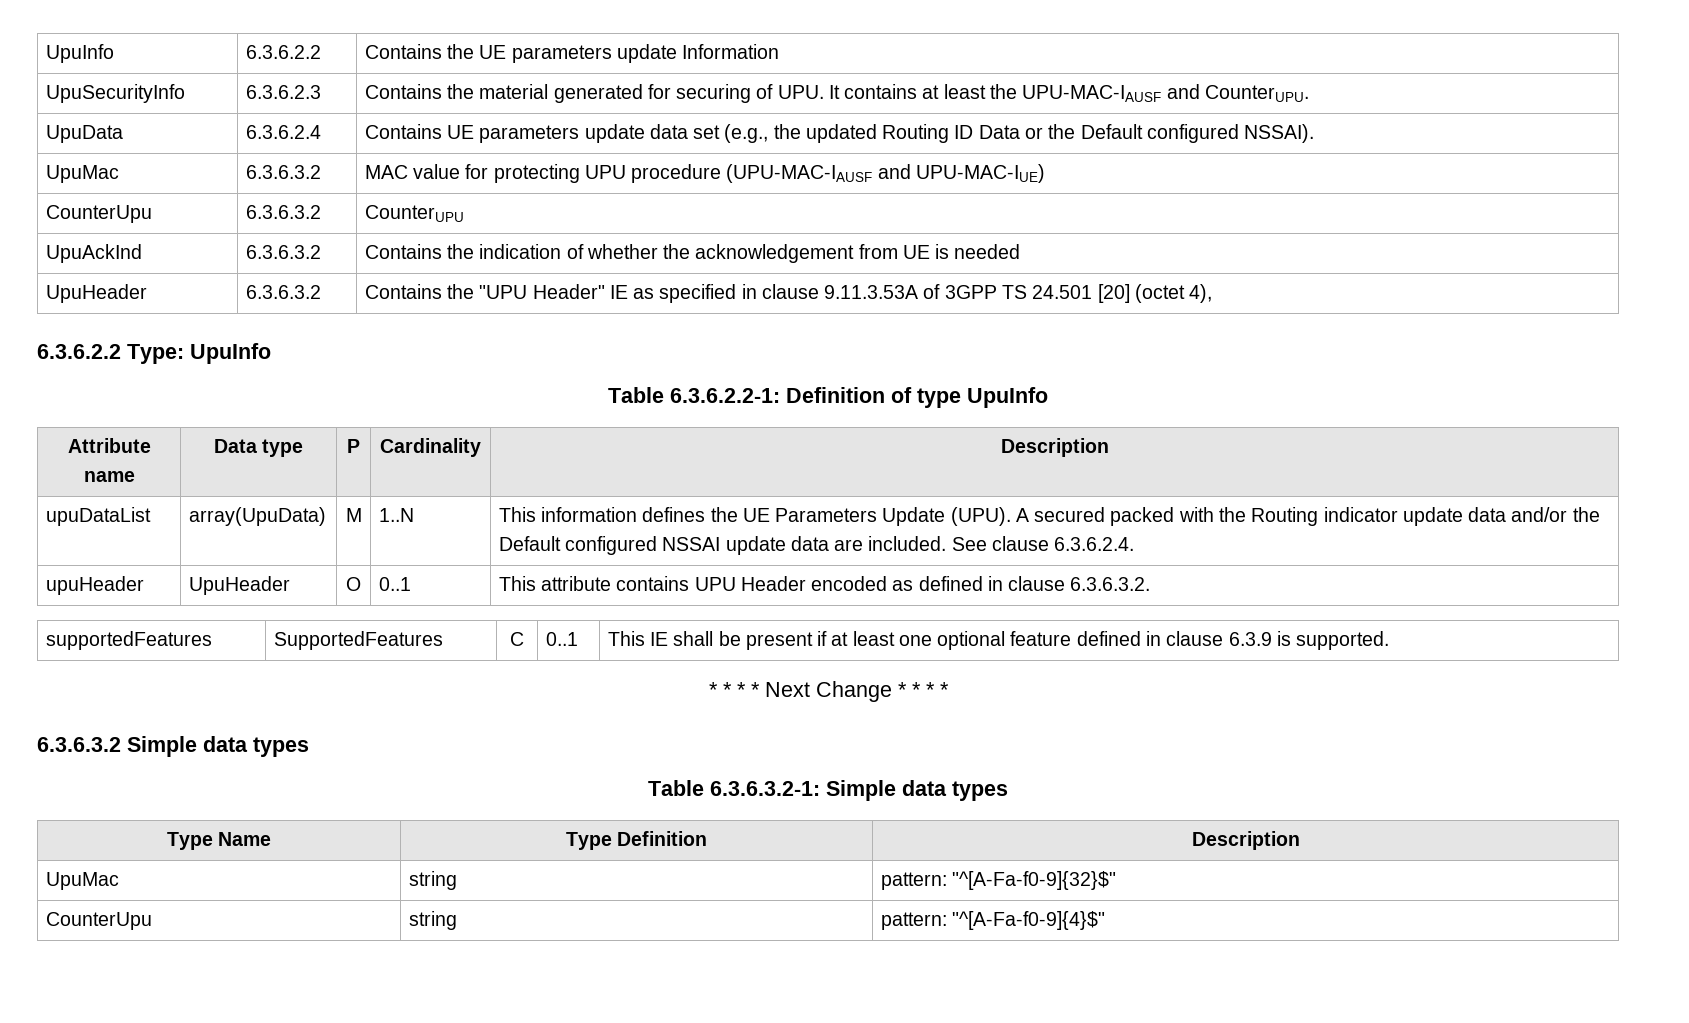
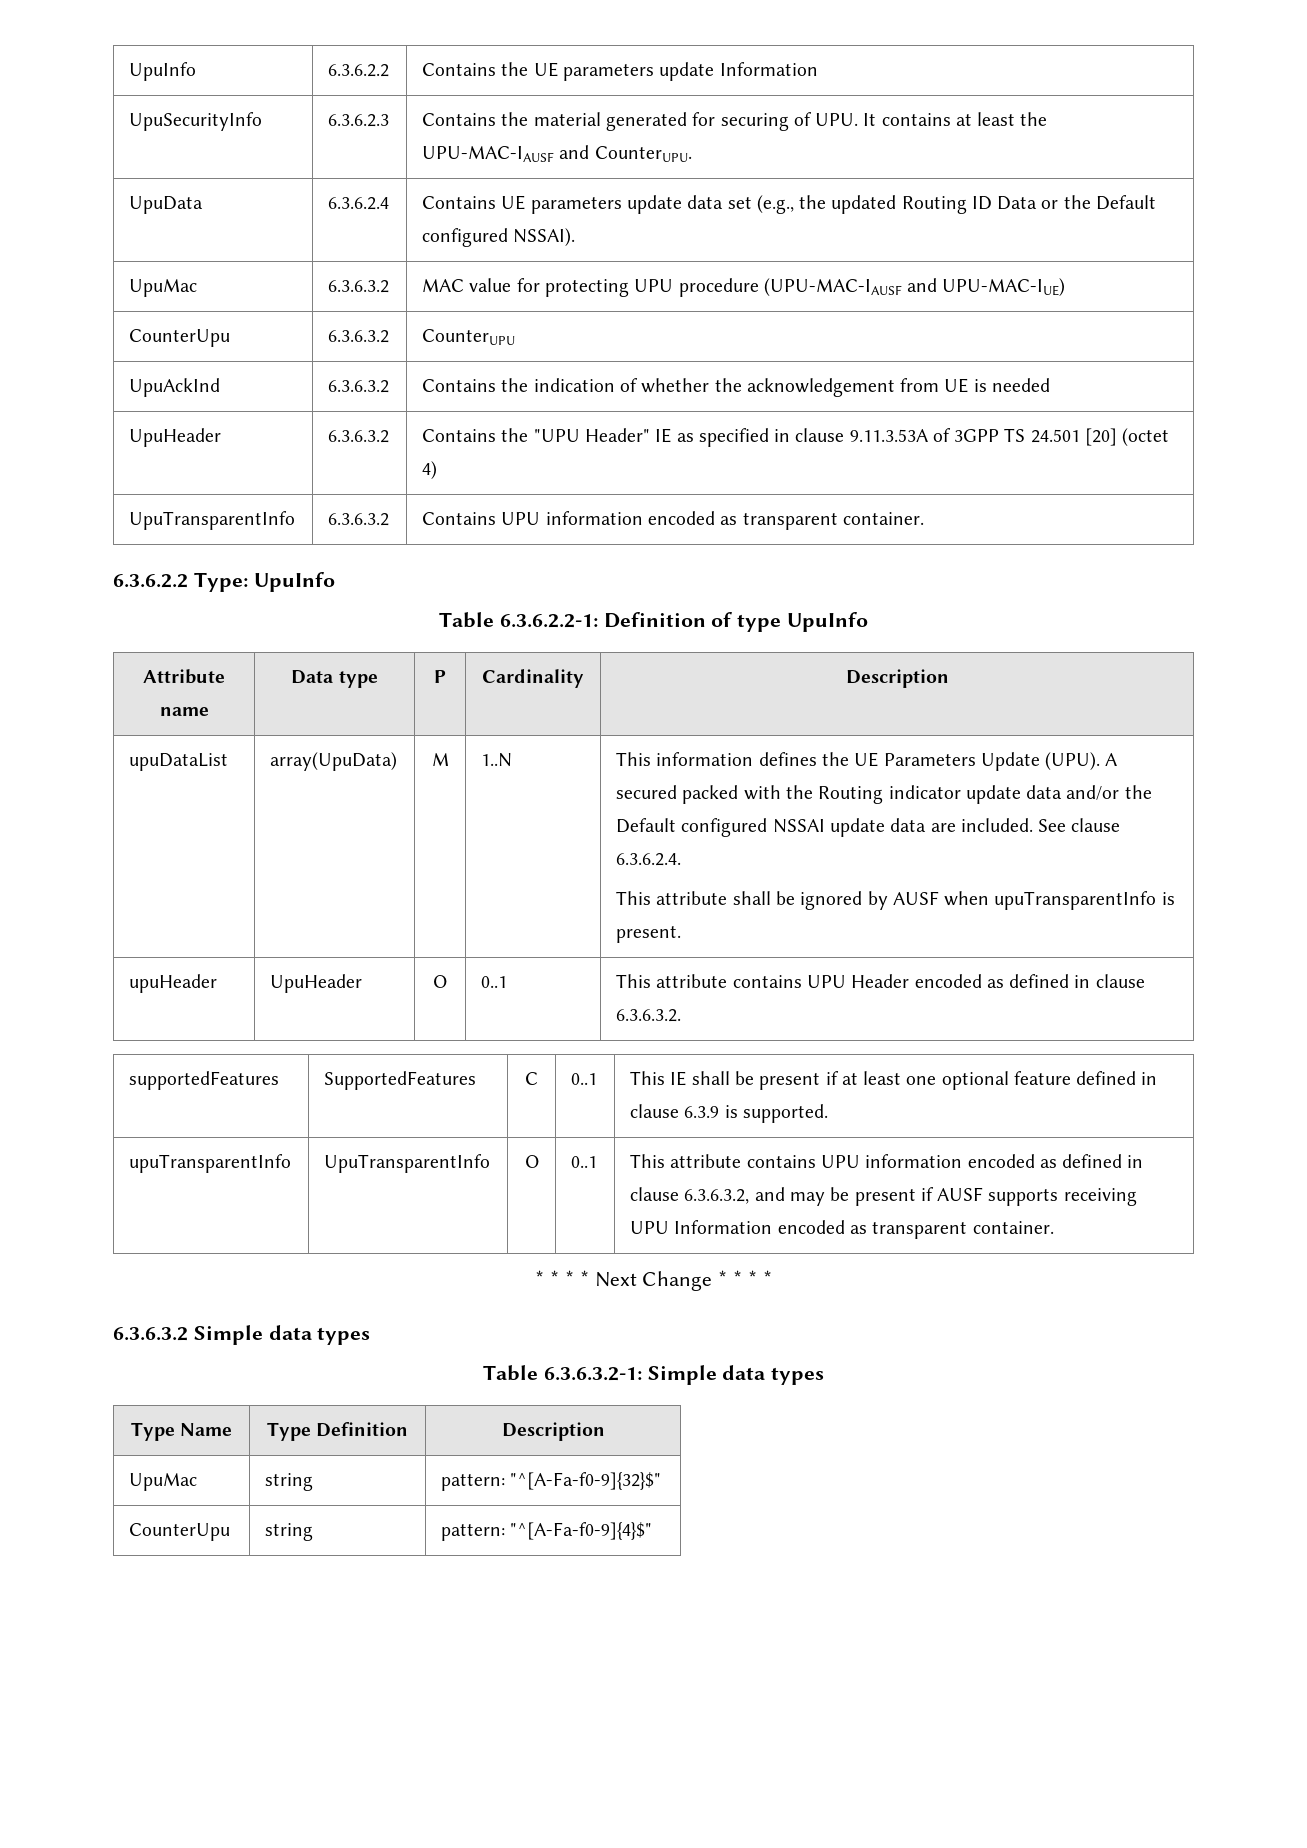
- UpuHeader | 6.3.6.3.2 | Contains the "UPU Header" IE as specified in clause 9.11.3.53A of 3GPP TS 24.501 [20] (octet 4),
+ UpuHeader | 6.3.6.3.2 | Contains the "UPU Header" IE as specified in clause 9.11.3.53A of 3GPP TS 24.501 [20] (octet 4)
+ UpuTransparentInfo | 6.3.6.3.2 | Contains UPU information encoded as transparent container.
+ This attribute shall be ignored by AUSF when upuTransparentInfo is present.
+ upuTransparentInfo | UpuTransparentInfo | O | 0..1 | This attribute contains UPU information encoded as defined in clause 6.3.6.3.2, and may be present if AUSF supports receiving UPU Information encoded as transparent container.

